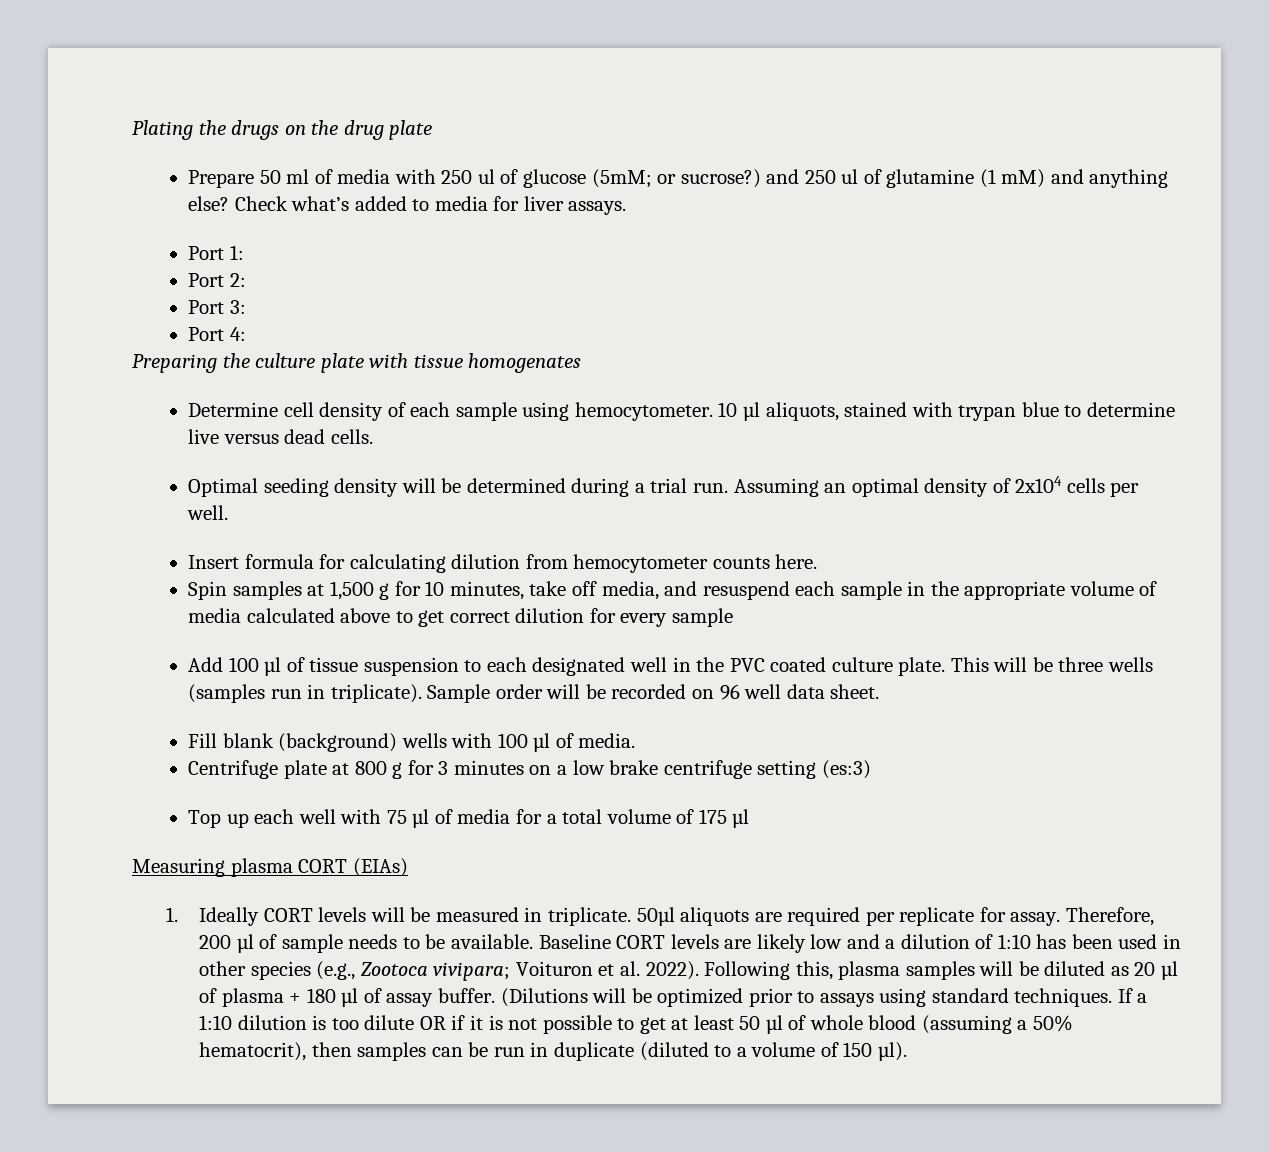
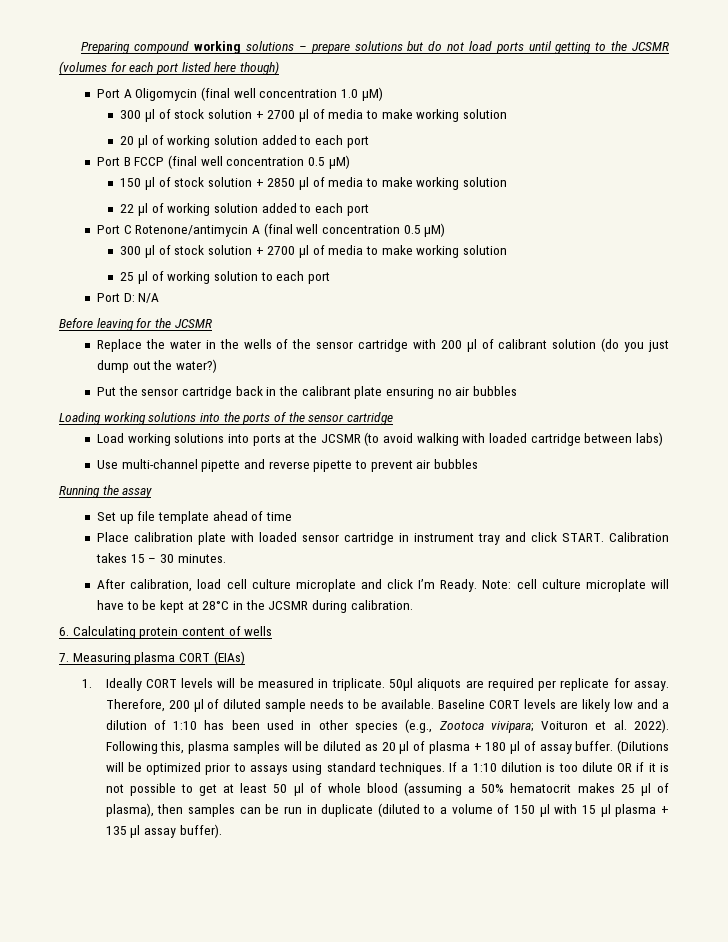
- Plating the drugs on the drug plate
- Prepare 50 ml of media with 250 ul of glucose (5mM; or sucrose?) and 250 ul of glutamine (1 mM) and anything else? Check what’s added to media for liver assays.
- Port 1:
- Port 2:
- Port 3:
- Port 4:
- Preparing the culture plate with tissue homogenates
- Determine cell density of each sample using hemocytometer. 10 µl aliquots, stained with trypan blue to determine live versus dead cells.
- Optimal seeding density will be determined during a trial run. Assuming an optimal density of 2x104 cells per well.
- Insert formula for calculating dilution from hemocytometer counts here.
- Spin samples at 1,500 g for 10 minutes, take off media, and resuspend each sample in the appropriate volume of media calculated above to get correct dilution for every sample
- Add 100 µl of tissue suspension to each designated well in the PVC coated culture plate. This will be three wells (samples run in triplicate). Sample order will be recorded on 96 well data sheet.
- Fill blank (background) wells with 100 µl of media.
- Centrifuge plate at 800 g for 3 minutes on a low brake centrifuge setting (es:3)
- Top up each well with 75 µl of media for a total volume of 175 µl
- Measuring plasma CORT (EIAs)
+ Preparing compound working solutions – prepare solutions but do not load ports until getting to the JCSMR (volumes for each port listed here though)
+ Port A Oligomycin (final well concentration 1.0 µM)
+ 300 µl of stock solution + 2700 µl of media to make working solution
+ 20 µl of working solution added to each port
+ Port B FCCP (final well concentration 0.5 µM)
+ 150 µl of stock solution + 2850 µl of media to make working solution
+ 22 µl of working solution added to each port
+ Port C Rotenone/antimycin A (final well concentration 0.5 µM)
+ 300 µl of stock solution + 2700 µl of media to make working solution
+ 25 µl of working solution to each port
+ Port D: N/A
+ Before leaving for the JCSMR
+ Replace the water in the wells of the sensor cartridge with 200 µl of calibrant solution (do you just dump out the water?)
+ Put the sensor cartridge back in the calibrant plate ensuring no air bubbles
+ Loading working solutions into the ports of the sensor cartridge
+ Load working solutions into ports at the JCSMR (to avoid walking with loaded cartridge between labs)
+ Use multi-channel pipette and reverse pipette to prevent air bubbles
+ Running the assay
+ Set up file template ahead of time
+ Place calibration plate with loaded sensor cartridge in instrument tray and click START. Calibration takes 15 – 30 minutes.
+ After calibration, load cell culture microplate and click I’m Ready. Note: cell culture microplate will have to be kept at 28°C in the JCSMR during calibration.
+ 6. Calculating protein content of wells
+ 7. Measuring plasma CORT (EIAs)
- Therefore, 200 µl of sample needs to be available.
+ Therefore, 200 µl of diluted sample needs to be available.
- If a 1:10 dilution is too dilute OR if it is not possible to get at least 50 µl of whole blood (assuming a 50% hematocrit), then samples can be run in duplicate (diluted to a volume of 150 µl).
+ If a 1:10 dilution is too dilute OR if it is not possible to get at least 50 µl of whole blood (assuming a 50% hematocrit makes 25 µl of plasma), then samples can be run in duplicate (diluted to a volume of 150 µl with 15 µl plasma + 135 µl assay buffer).

